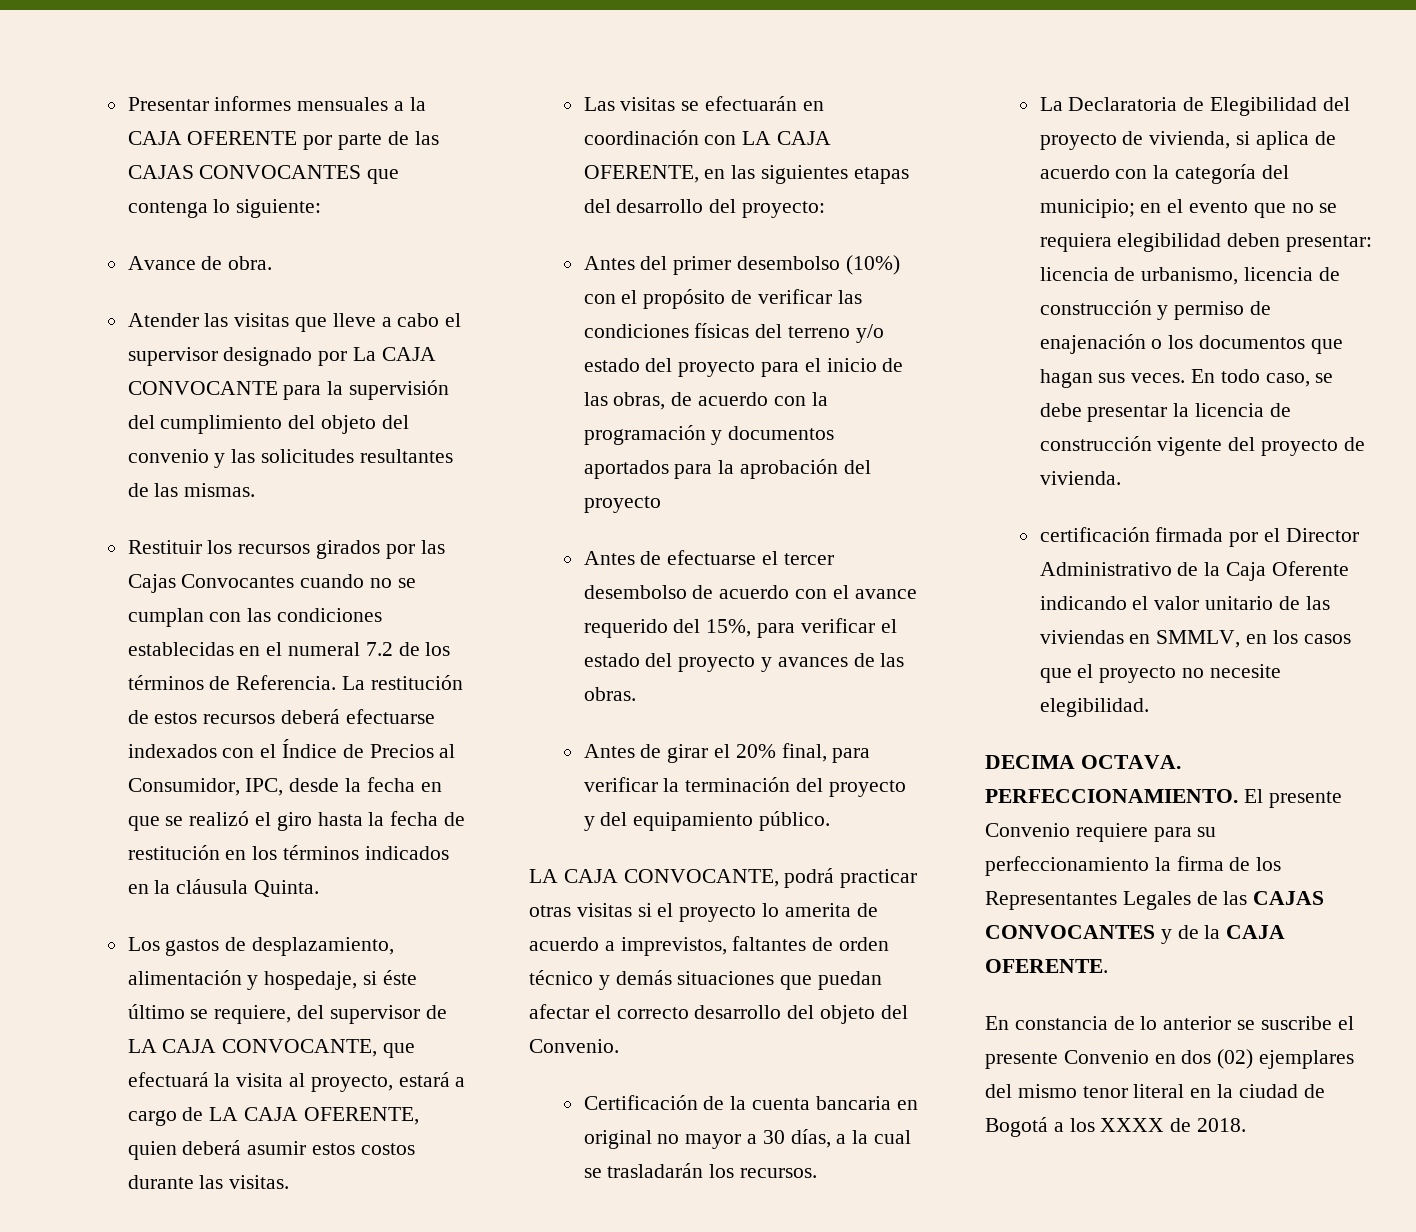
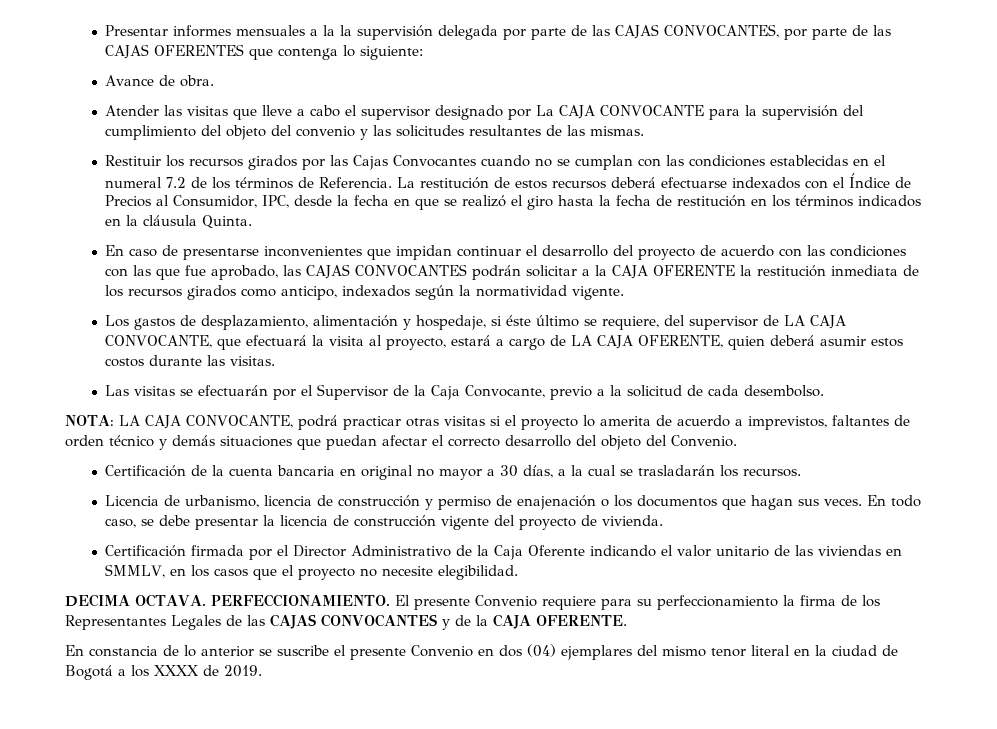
- Presentar informes mensuales a la CAJA OFERENTE por parte de las CAJAS CONVOCANTES que contenga lo siguiente:
+ Presentar informes mensuales a la la supervisión delegada por parte de las CAJAS CONVOCANTES, por parte de las CAJAS OFERENTES que contenga lo siguiente:
+ En caso de presentarse inconvenientes que impidan continuar el desarrollo del proyecto de acuerdo con las condiciones con las que fue aprobado, las CAJAS CONVOCANTES podrán solicitar a la CAJA OFERENTE la restitución inmediata de los recursos girados como anticipo, indexados según la normatividad vigente.
- Las visitas se efectuarán en coordinación con LA CAJA OFERENTE, en las siguientes etapas del desarrollo del proyecto:
- Antes del primer desembolso (10%) con el propósito de verificar las condiciones físicas del terreno y/o estado del proyecto para el inicio de las obras, de acuerdo con la programación y documentos aportados para la aprobación del proyecto
- Antes de efectuarse el tercer desembolso de acuerdo con el avance requerido del 15%, para verificar el estado del proyecto y avances de las obras.
- Antes de girar el 20% final, para verificar la terminación del proyecto y del equipamiento público.
- LA CAJA CONVOCANTE, podrá practicar otras visitas si el proyecto lo amerita de acuerdo a imprevistos, faltantes de orden técnico y demás situaciones que puedan afectar el correcto desarrollo del objeto del Convenio.
+ Las visitas se efectuarán por el Supervisor de la Caja Convocante, previo a la solicitud de cada desembolso.
+ NOTA: LA CAJA CONVOCANTE, podrá practicar otras visitas si el proyecto lo amerita de acuerdo a imprevistos, faltantes de orden técnico y demás situaciones que puedan afectar el correcto desarrollo del objeto del Convenio.
- La Declaratoria de Elegibilidad del proyecto de vivienda, si aplica de acuerdo con la categoría del municipio; en el evento que no se requiera elegibilidad deben presentar: licencia de urbanismo, licencia de construcción y permiso de enajenación o los documentos que hagan sus veces.
+ Licencia de urbanismo, licencia de construcción y permiso de enajenación o los documentos que hagan sus veces.
- certificación firmada por el Director Administrativo de la Caja Oferente indicando el valor unitario de las viviendas en SMMLV, en los casos que el proyecto no necesite elegibilidad.
+ Certificación firmada por el Director Administrativo de la Caja Oferente indicando el valor unitario de las viviendas en SMMLV, en los casos que el proyecto no necesite elegibilidad.
- En constancia de lo anterior se suscribe el presente Convenio en dos (02) ejemplares del mismo tenor literal en la ciudad de Bogotá a los XXXX de 2018.
+ En constancia de lo anterior se suscribe el presente Convenio en dos (04) ejemplares del mismo tenor literal en la ciudad de Bogotá a los XXXX de 2019.

